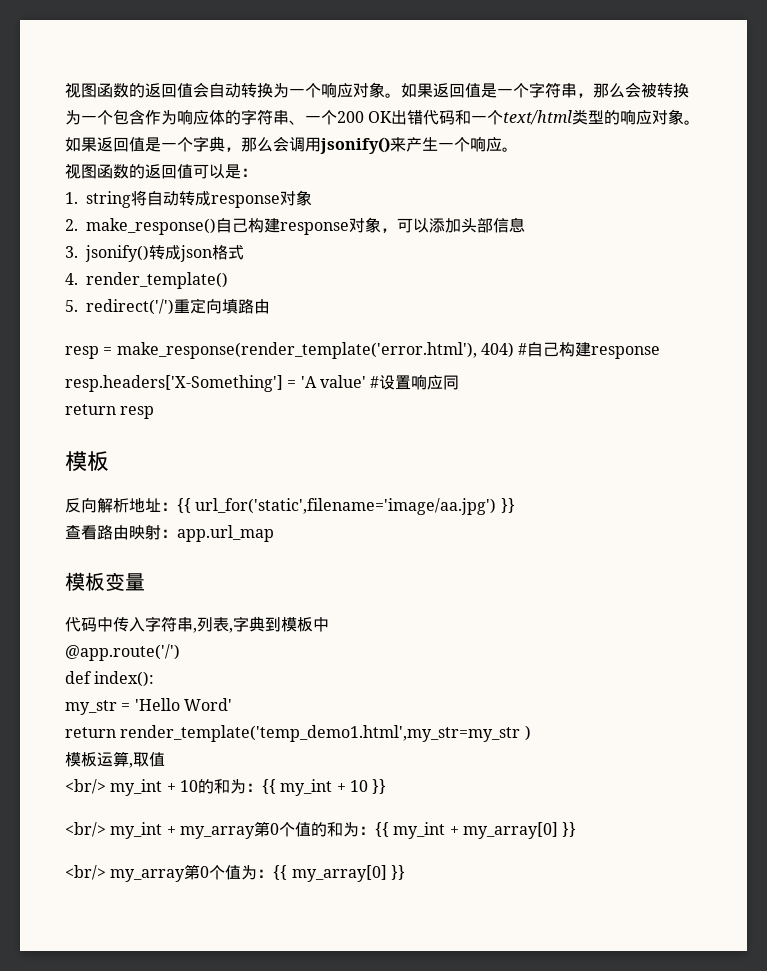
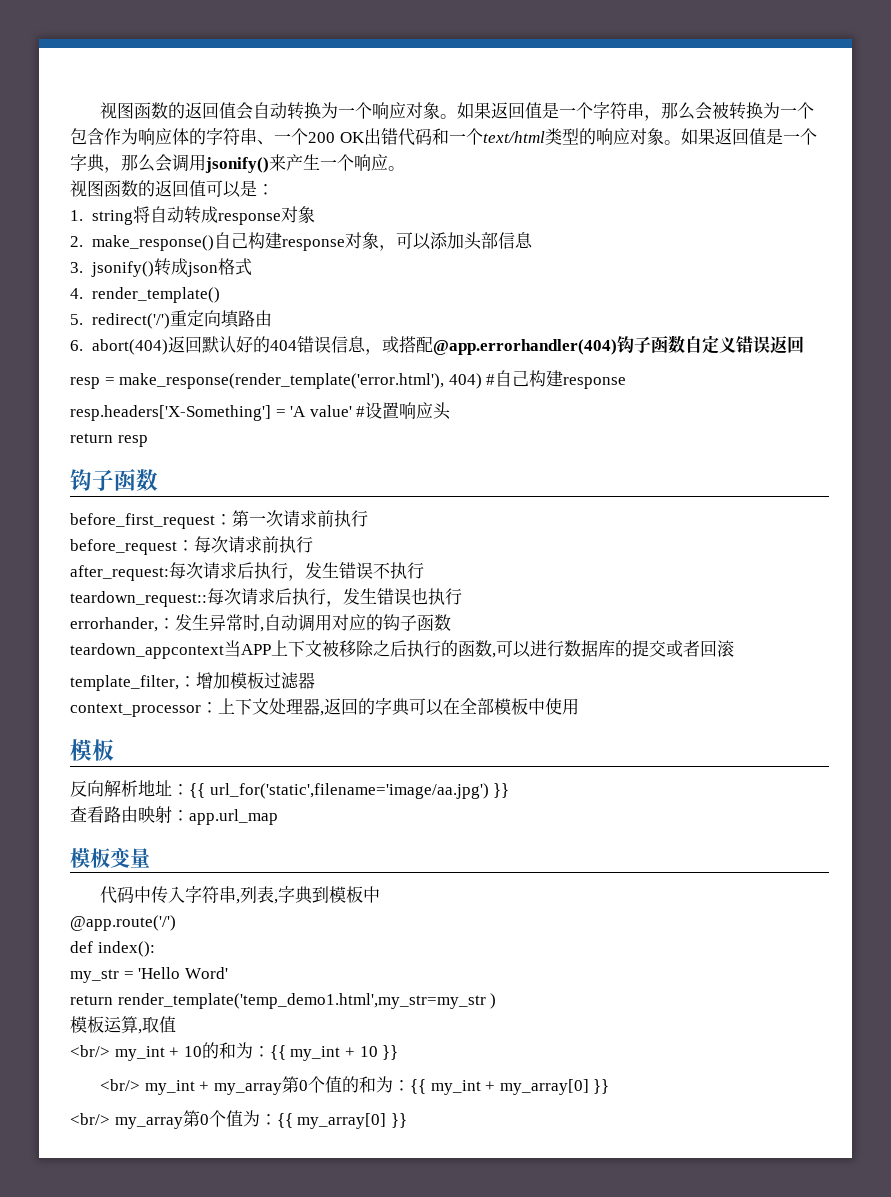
+ 6. abort(404)返回默认好的404错误信息，或搭配@app.errorhandler(404)钩子函数自定义错误返回
- resp.headers['X-Something'] = 'A value' #设置响应同
+ resp.headers['X-Something'] = 'A value' #设置响应头
  return resp
+ 钩子函数
+ before_first_request：第一次请求前执行
+ before_request：每次请求前执行
+ after_request:每次请求后执行，发生错误不执行
+ teardown_request::每次请求后执行，发生错误也执行
+ errorhander,：发生异常时,自动调用对应的钩子函数
+ teardown_appcontext当APP上下文被移除之后执行的函数,可以进行数据库的提交或者回滚
+ template_filter,：增加模板过滤器
+ context_processor：上下文处理器,返回的字典可以在全部模板中使用

